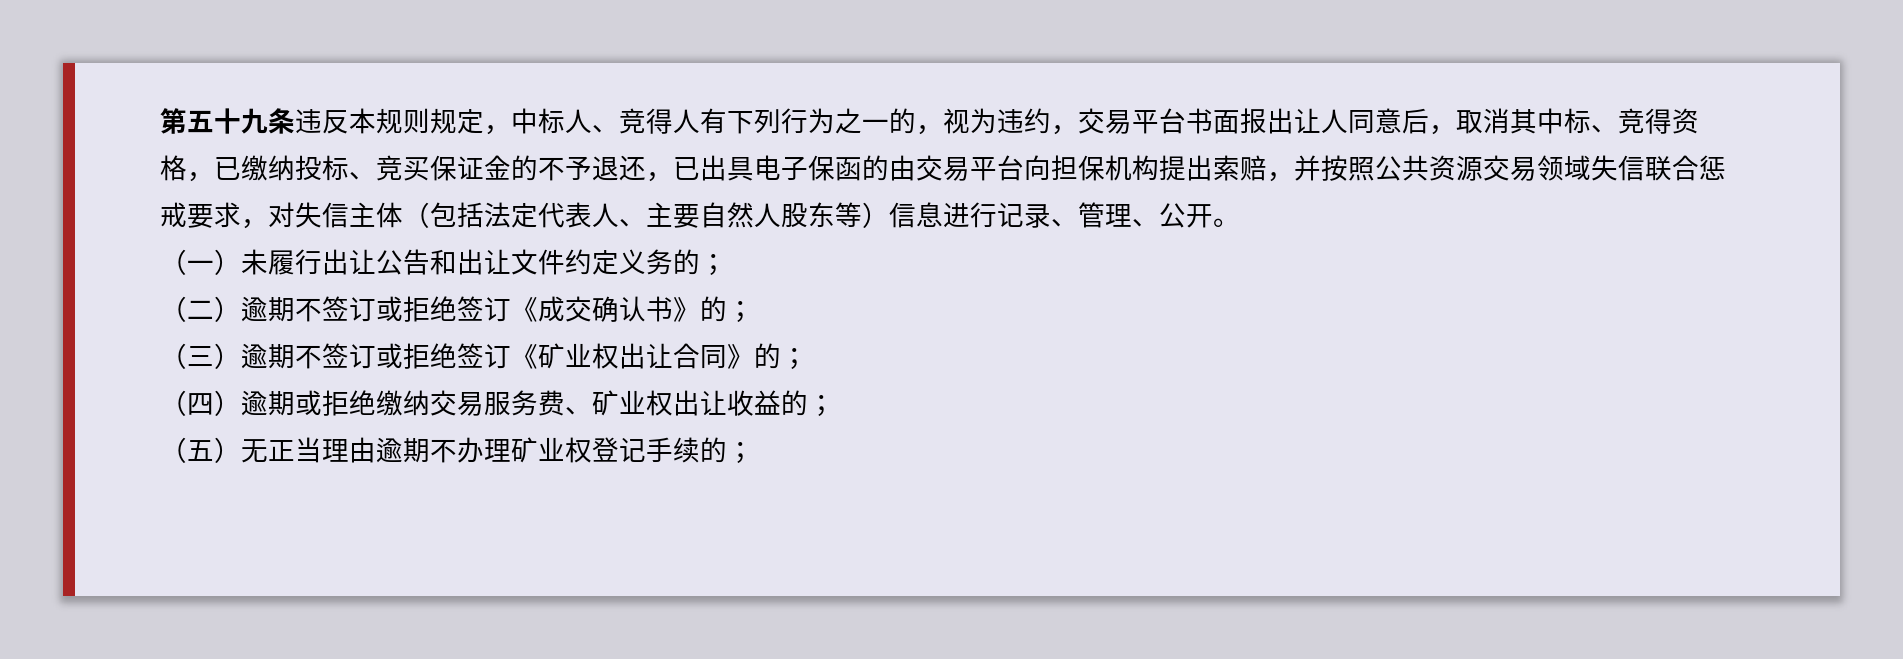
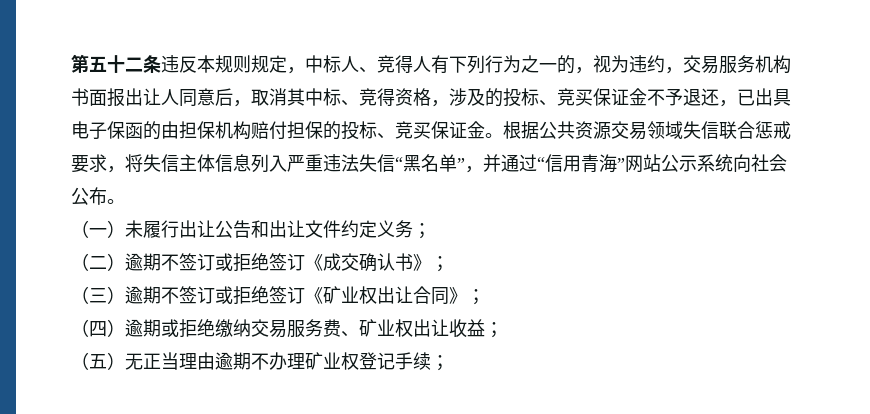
- 第五十九条违反本规则规定，中标人、竞得人有下列行为之一的，视为违约，交易平台书面报出让人同意后，取消其中标、竞得资格，已缴纳投标、竞买保证金的不予退还，已出具电子保函的由交易平台向担保机构提出索赔，并按照公共资源交易领域失信联合惩戒要求，对失信主体（包括法定代表人、主要自然人股东等）信息进行记录、管理、公开。
+ 第五十二条违反本规则规定，中标人、竞得人有下列行为之一的，视为违约，交易服务机构书面报出让人同意后，取消其中标、竞得资格，涉及的投标、竞买保证金不予退还，已出具电子保函的由担保机构赔付担保的投标、竞买保证金。根据公共资源交易领域失信联合惩戒要求，将失信主体信息列入严重违法失信“黑名单”，并通过“信用青海”网站公示系统向社会公布。
- （一）未履行出让公告和出让文件约定义务的；
+ （一）未履行出让公告和出让文件约定义务；
- （二）逾期不签订或拒绝签订《成交确认书》的；
+ （二）逾期不签订或拒绝签订《成交确认书》；
- （三）逾期不签订或拒绝签订《矿业权出让合同》的；
+ （三）逾期不签订或拒绝签订《矿业权出让合同》；
- （四）逾期或拒绝缴纳交易服务费、矿业权出让收益的；
+ （四）逾期或拒绝缴纳交易服务费、矿业权出让收益；
- （五）无正当理由逾期不办理矿业权登记手续的；
+ （五）无正当理由逾期不办理矿业权登记手续；

